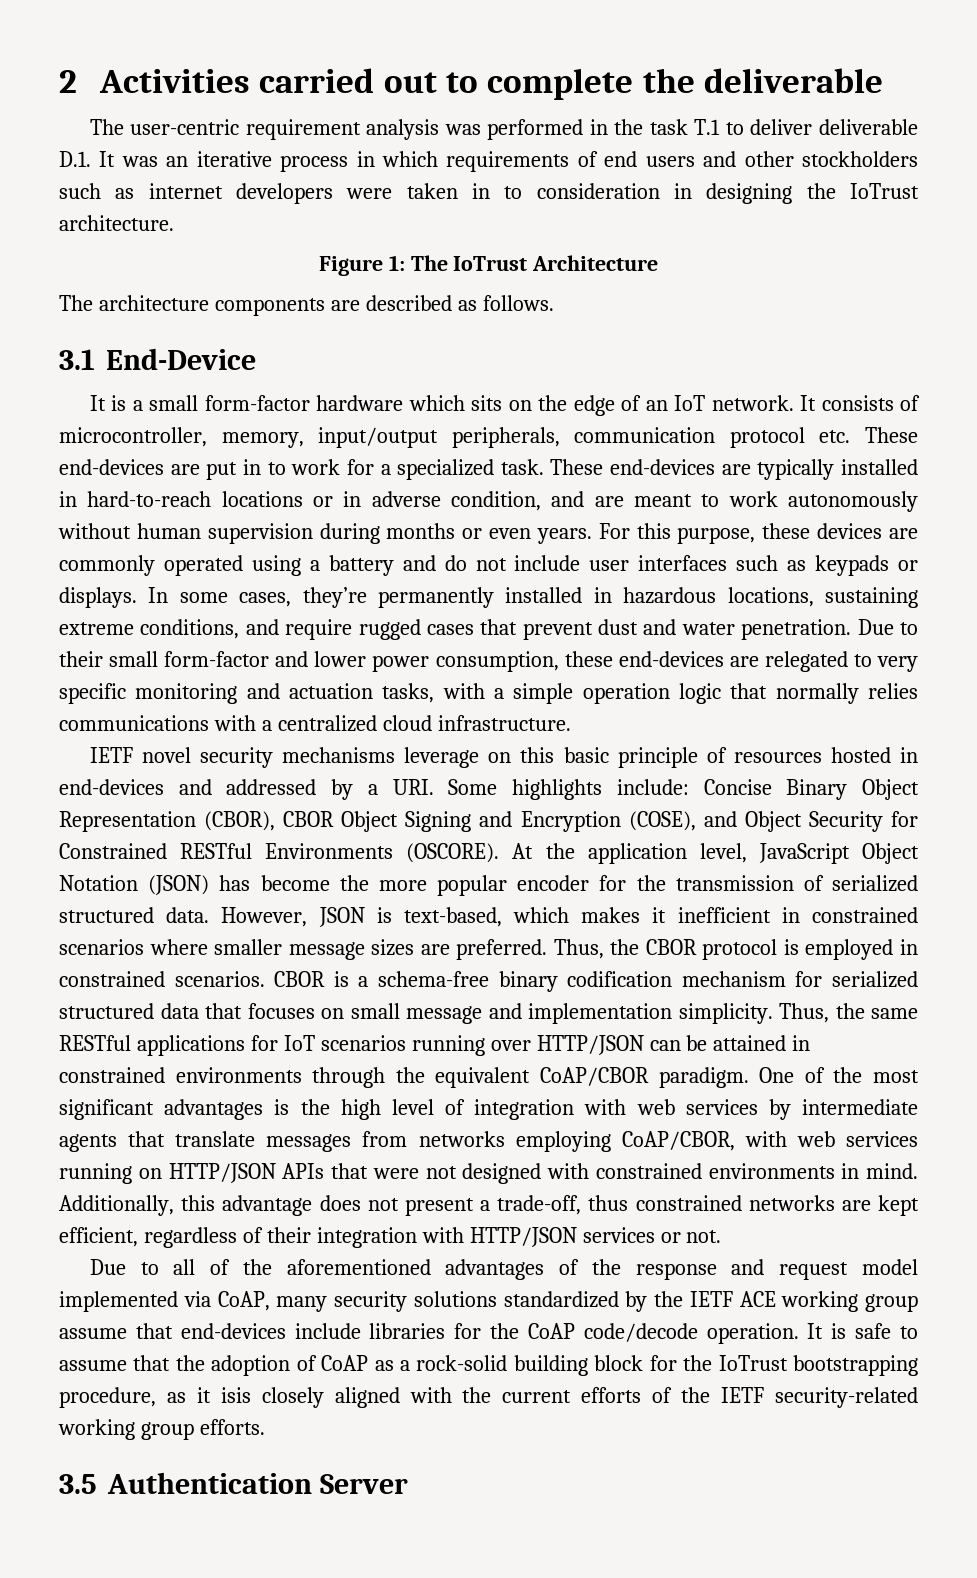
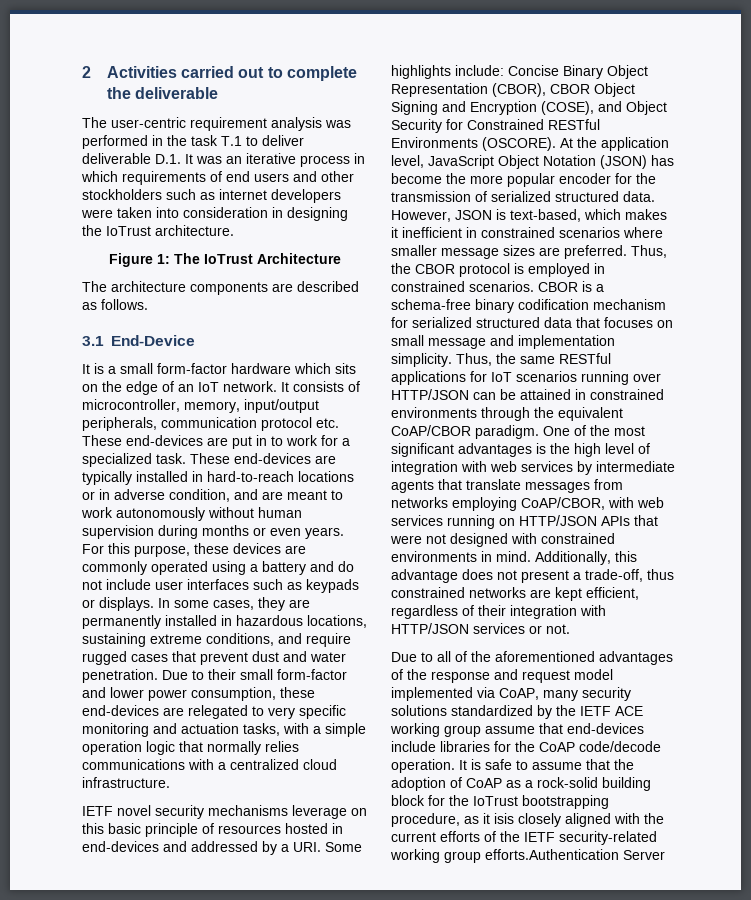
- The user-centric requirement analysis was performed in the task T.1 to deliver deliverable D.1. It was an iterative process in which requirements of end users and other stockholders such as internet developers were taken in to consideration in designing the IoTrust architecture.
+ The user-centric requirement analysis was performed in the task T.1 to deliver deliverable D.1. It was an iterative process in which requirements of end users and other stockholders such as internet developers were taken into consideration in designing the IoTrust architecture.
- In some cases, they’re permanently installed in hazardous locations, sustaining extreme conditions, and require rugged cases that prevent dust and water penetration.
+ In some cases, they are permanently installed in hazardous locations, sustaining extreme conditions, and require rugged cases that prevent dust and water penetration.
- It is safe to assume that the adoption of CoAP as a rock-solid building block for the IoTrust bootstrapping procedure, as it isis closely aligned with the current efforts of the IETF security-related working group efforts.
- 3.5 Authentication Server
+ It is safe to assume that the adoption of CoAP as a rock-solid building block for the IoTrust bootstrapping procedure, as it isis closely aligned with the current efforts of the IETF security-related working group efforts.Authentication Server

